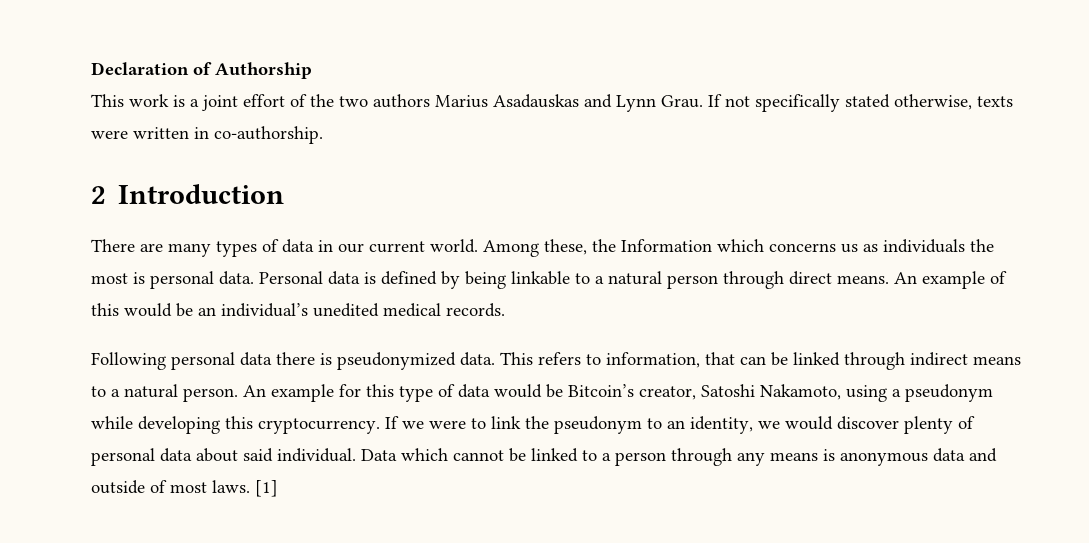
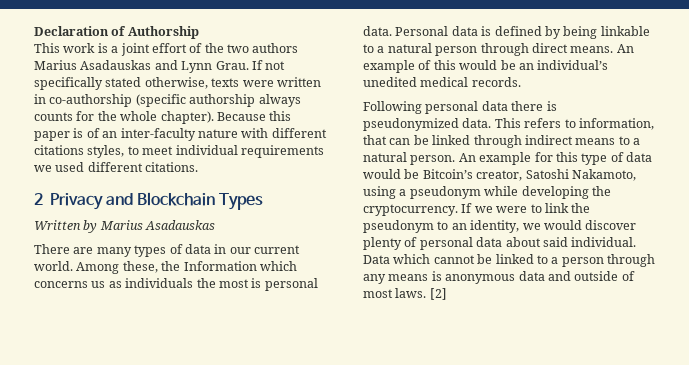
- If not specifically stated otherwise, texts were written in co-authorship.
- 2 Introduction
+ If not specifically stated otherwise, texts were written in co-authorship (specific authorship always counts for the whole chapter). Because this paper is of an inter-faculty nature with different citations styles, to meet individual requirements we used different citations.
+ 2 Privacy and Blockchain Types
+ Written by Marius Asadauskas
- An example for this type of data would be Bitcoin’s creator, Satoshi Nakamoto, using a pseudonym while developing this cryptocurrency.
+ An example for this type of data would be Bitcoin’s creator, Satoshi Nakamoto, using a pseudonym while developing the cryptocurrency.
- [1]
+ [2]

